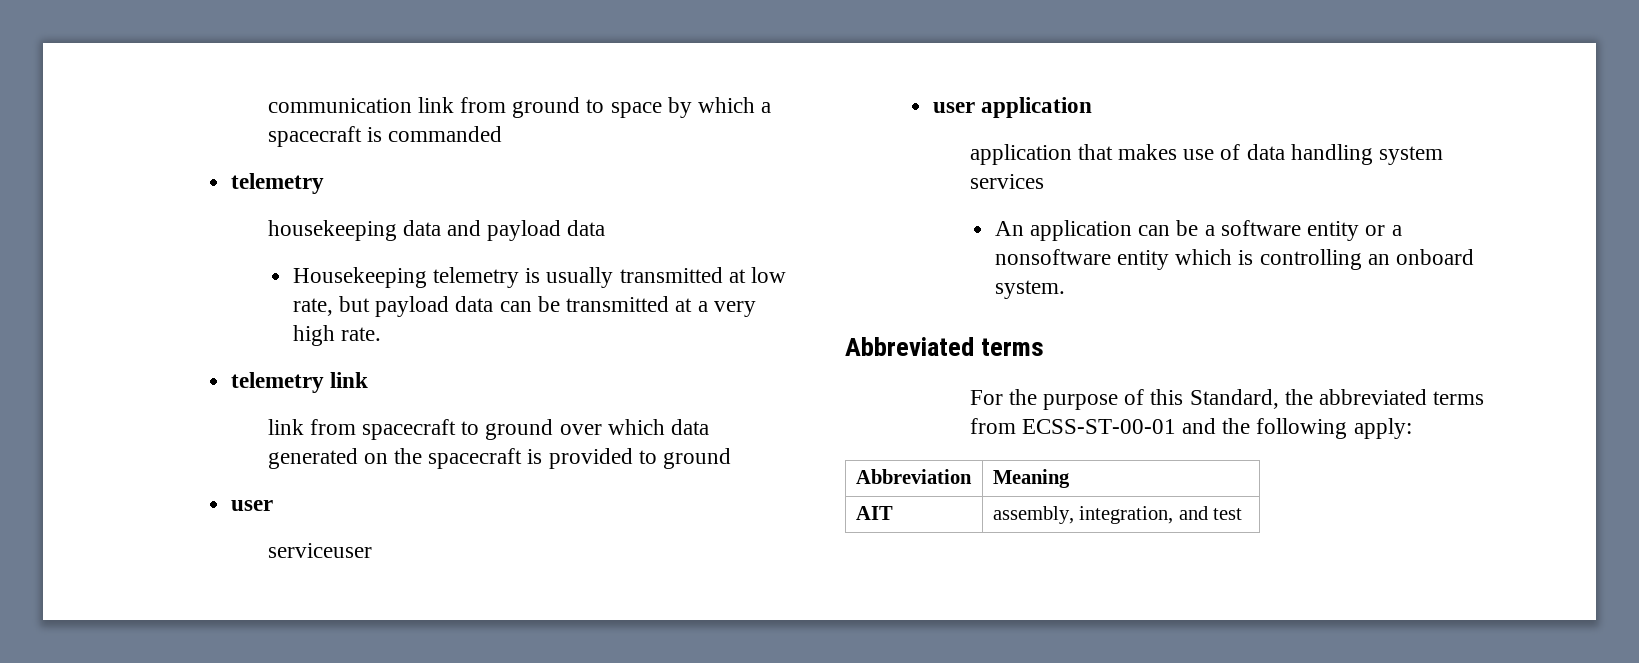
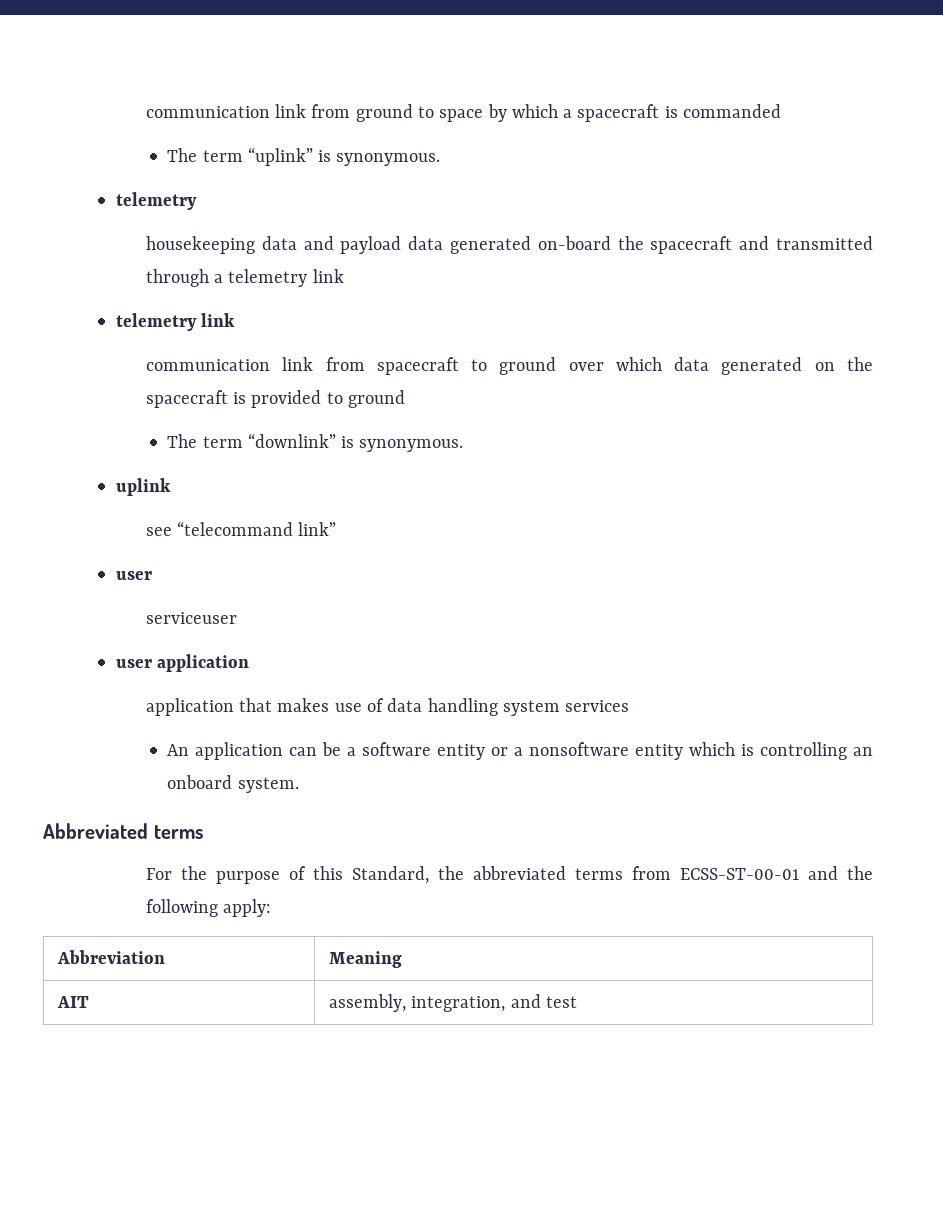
+ The term “uplink” is synonymous.
- housekeeping data and payload data
- Housekeeping telemetry is usually transmitted at low rate, but payload data can be transmitted at a very high rate.
+ housekeeping data and payload data generated on-board the spacecraft and transmitted through a telemetry link
  telemetry link
- link from spacecraft to ground over which data generated on the spacecraft is provided to ground
+ communication link from spacecraft to ground over which data generated on the spacecraft is provided to ground
+ The term “downlink” is synonymous.
+ uplink
+ see “telecommand link”

